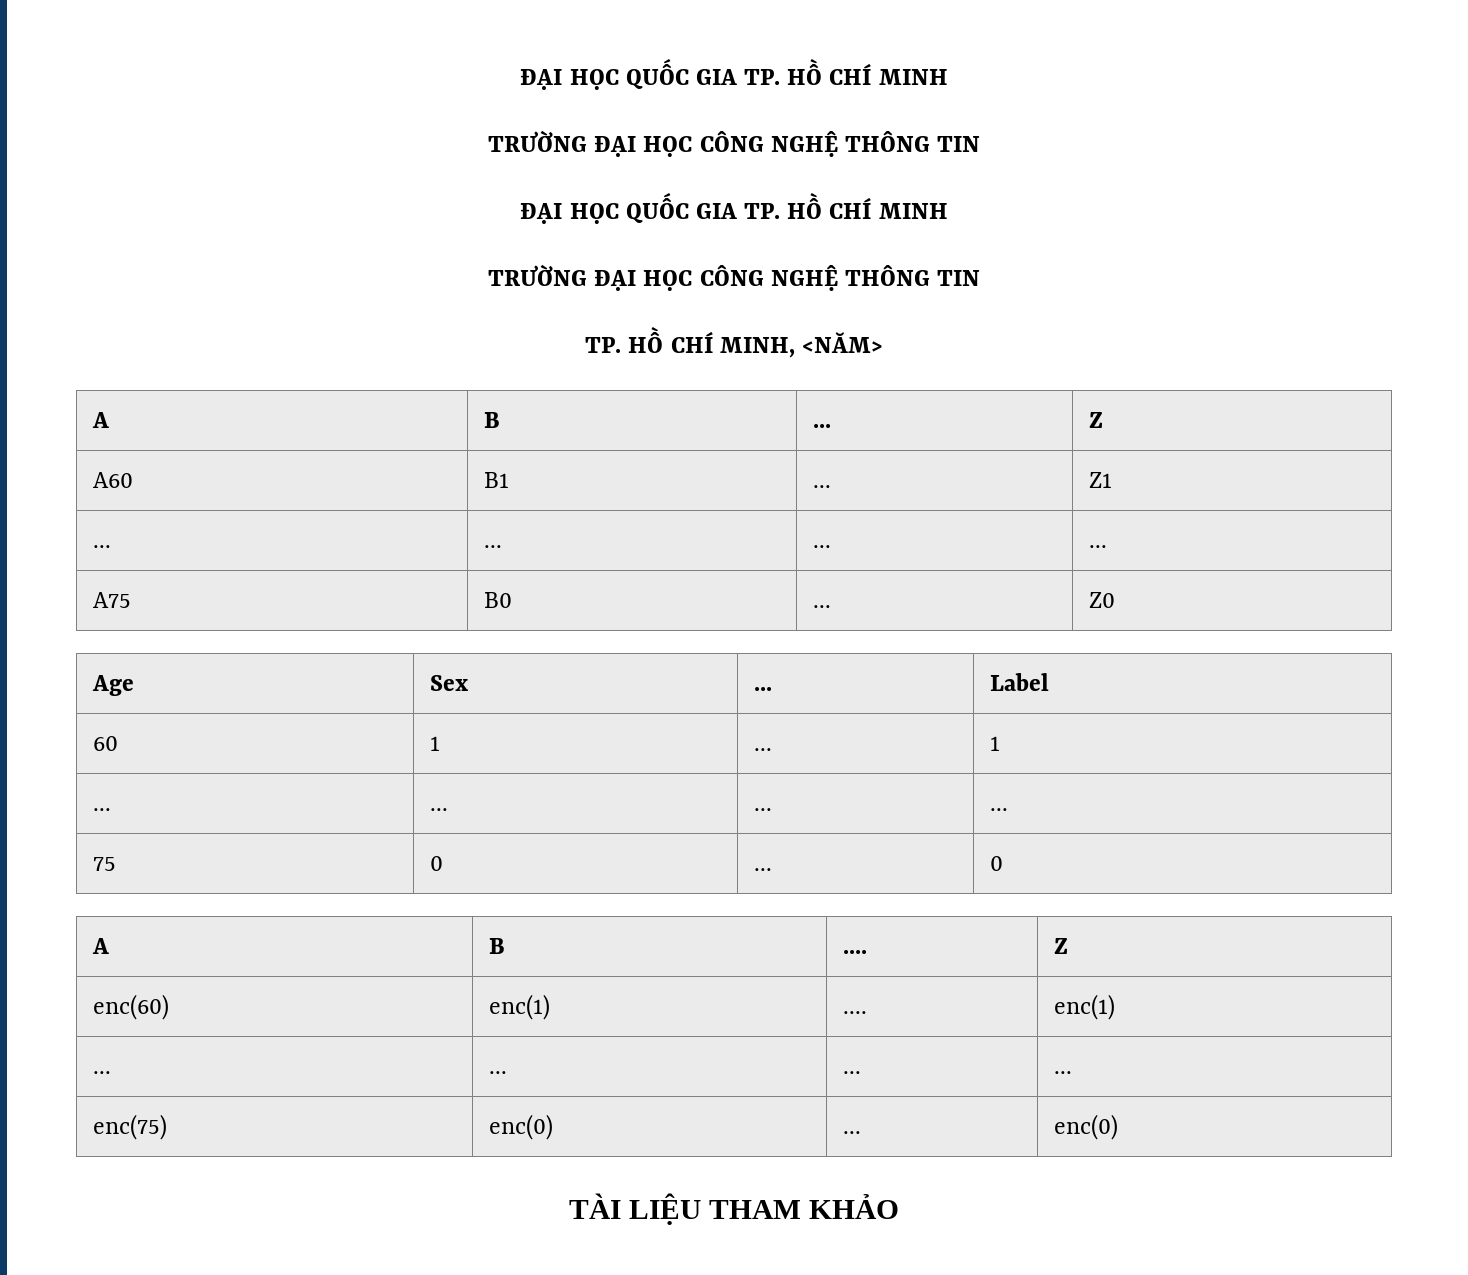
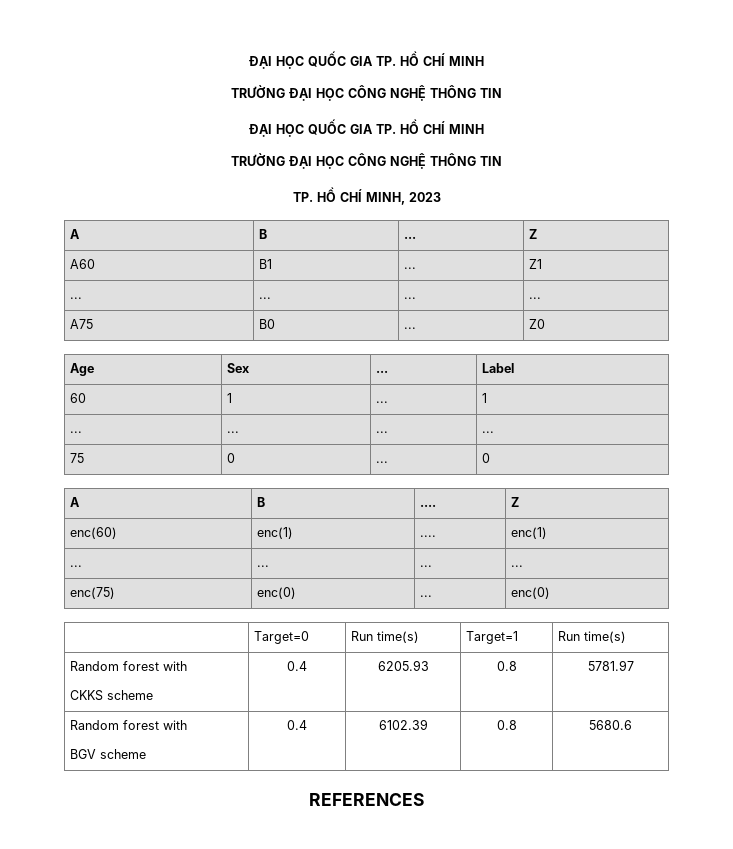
- TP. HỒ CHÍ MINH, <NĂM>
+ TP. HỒ CHÍ MINH, 2023
- TÀI LIỆU THAM KHẢO
+ | Target=0 | Run time(s) | Target=1 | Run time(s)
+ Random forest with
+ CKKS scheme | 0.4 | 6205.93 | 0.8 | 5781.97
+ Random forest with
+ BGV scheme | 0.4 | 6102.39 | 0.8 | 5680.6
+ REFERENCES

